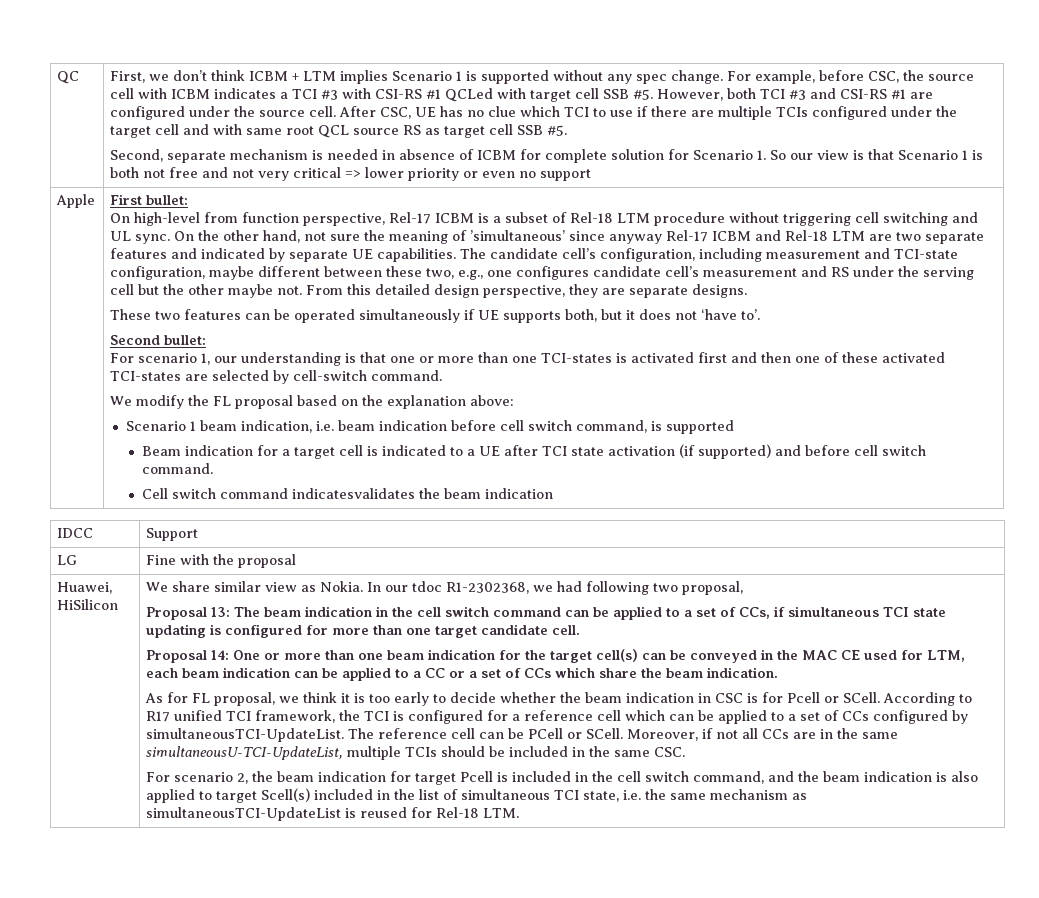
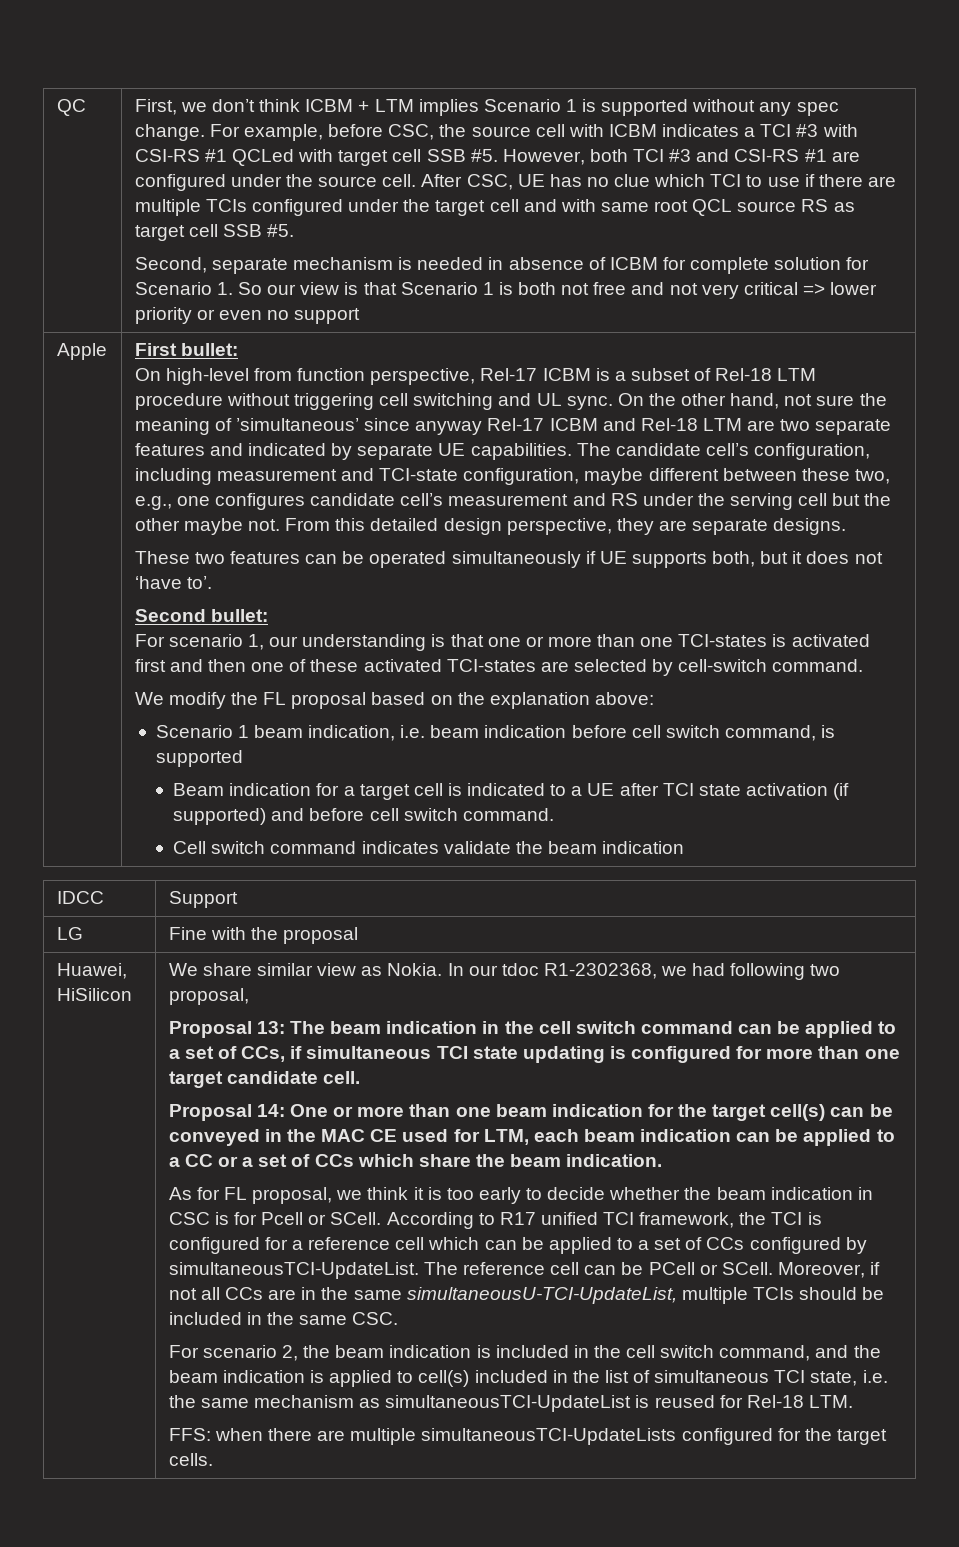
- Cell switch command indicatesvalidates the beam indication
+ Cell switch command indicates validate the beam indication
- For scenario 2, the beam indication for target Pcell is included in the cell switch command, and the beam indication is also applied to target Scell(s) included in the list of simultaneous TCI state, i.e. the same mechanism as simultaneousTCI-UpdateList is reused for Rel-18 LTM.
+ For scenario 2, the beam indication is included in the cell switch command, and the beam indication is applied to cell(s) included in the list of simultaneous TCI state, i.e. the same mechanism as simultaneousTCI-UpdateList is reused for Rel-18 LTM.
+ FFS: when there are multiple simultaneousTCI-UpdateLists configured for the target cells.

